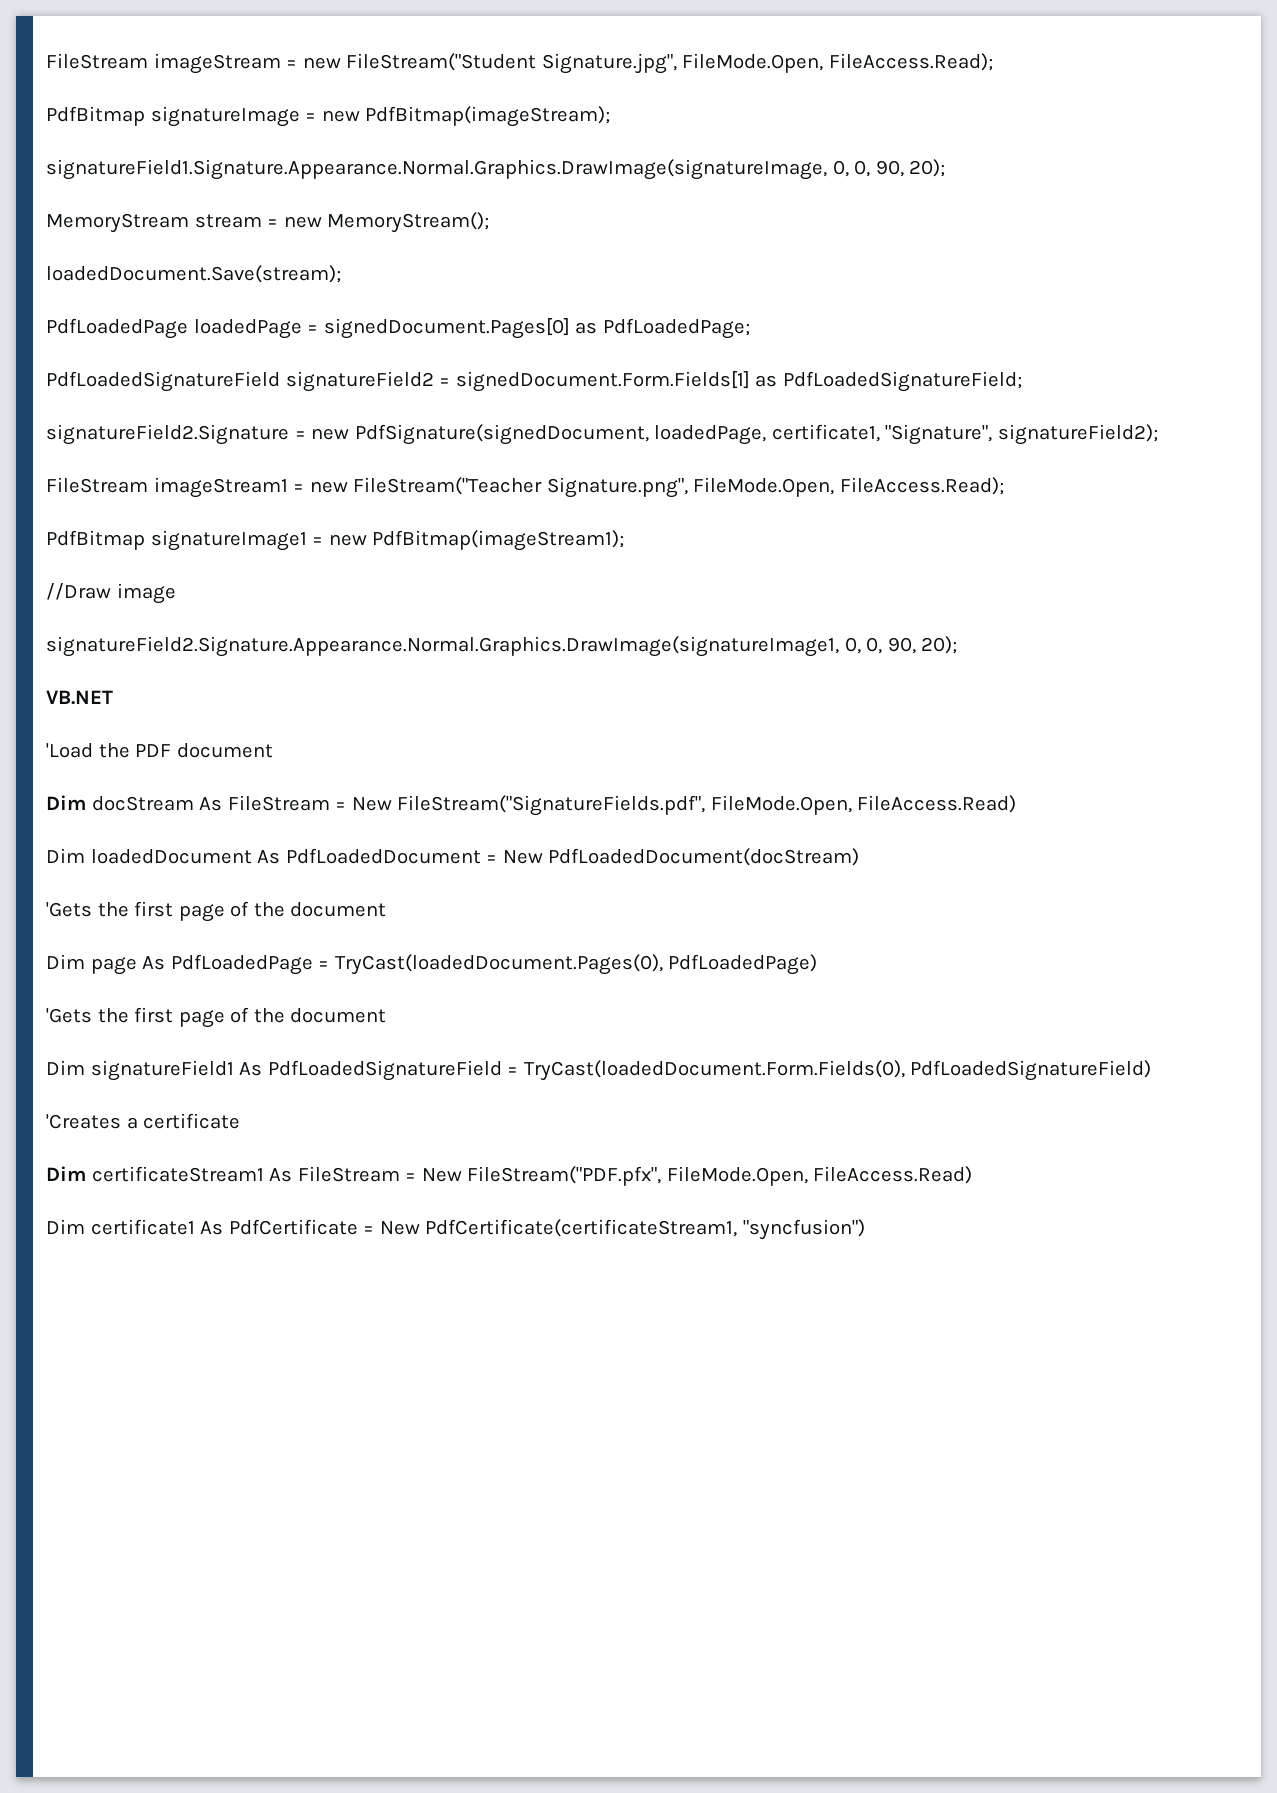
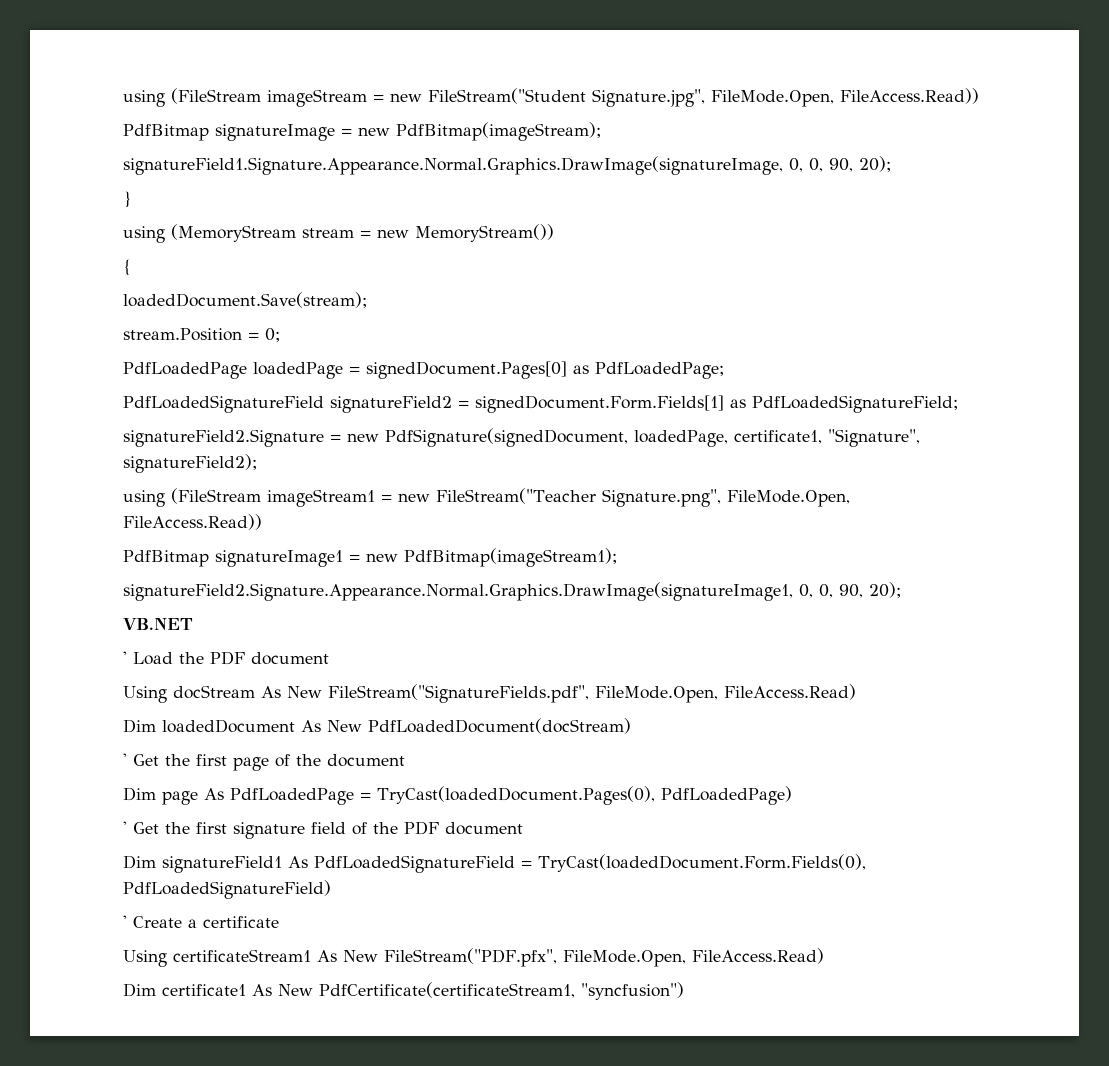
- FileStream imageStream = new FileStream("Student Signature.jpg", FileMode.Open, FileAccess.Read);
+ using (FileStream imageStream = new FileStream("Student Signature.jpg", FileMode.Open, FileAccess.Read))
- MemoryStream stream = new MemoryStream();
+ }
+ using (MemoryStream stream = new MemoryStream())
+ {
+ stream.Position = 0;
- FileStream imageStream1 = new FileStream("Teacher Signature.png", FileMode.Open, FileAccess.Read);
+ using (FileStream imageStream1 = new FileStream("Teacher Signature.png", FileMode.Open, FileAccess.Read))
- //Draw image
- 'Load the PDF document
- Dim docStream As FileStream = New FileStream("SignatureFields.pdf", FileMode.Open, FileAccess.Read)
+ ' Load the PDF document
+ Using docStream As New FileStream("SignatureFields.pdf", FileMode.Open, FileAccess.Read)
- Dim loadedDocument As PdfLoadedDocument = New PdfLoadedDocument(docStream)
- 'Gets the first page of the document
+ Dim loadedDocument As New PdfLoadedDocument(docStream)
+ ' Get the first page of the document
  Dim page As PdfLoadedPage = TryCast(loadedDocument.Pages(0), PdfLoadedPage)
- 'Gets the first page of the document
+ ' Get the first signature field of the PDF document
- 'Creates a certificate
+ ' Create a certificate
- Dim certificateStream1 As FileStream = New FileStream("PDF.pfx", FileMode.Open, FileAccess.Read)
+ Using certificateStream1 As New FileStream("PDF.pfx", FileMode.Open, FileAccess.Read)
- Dim certificate1 As PdfCertificate = New PdfCertificate(certificateStream1, "syncfusion")
+ Dim certificate1 As New PdfCertificate(certificateStream1, "syncfusion")

